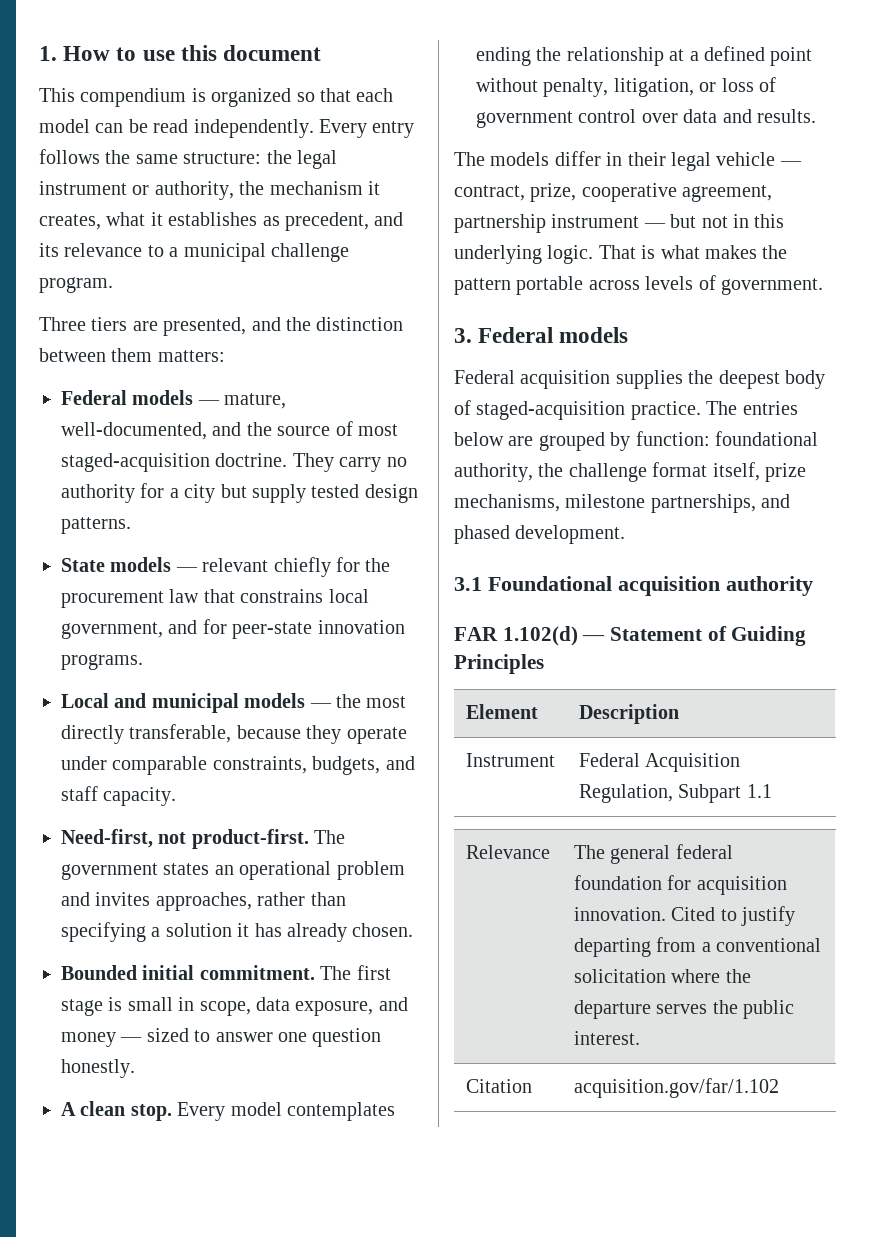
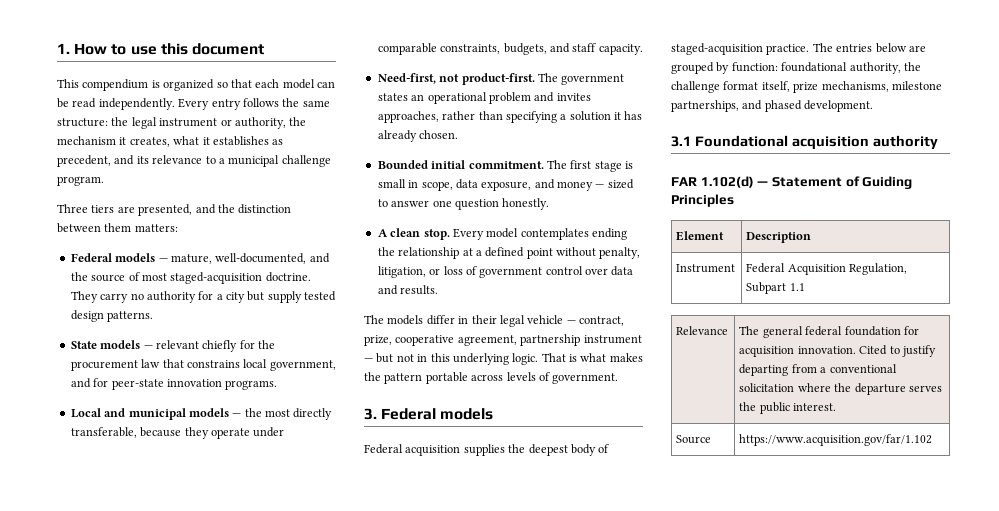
- Citation | acquisition.gov/far/1.102
+ Source | https://www.acquisition.gov/far/1.102

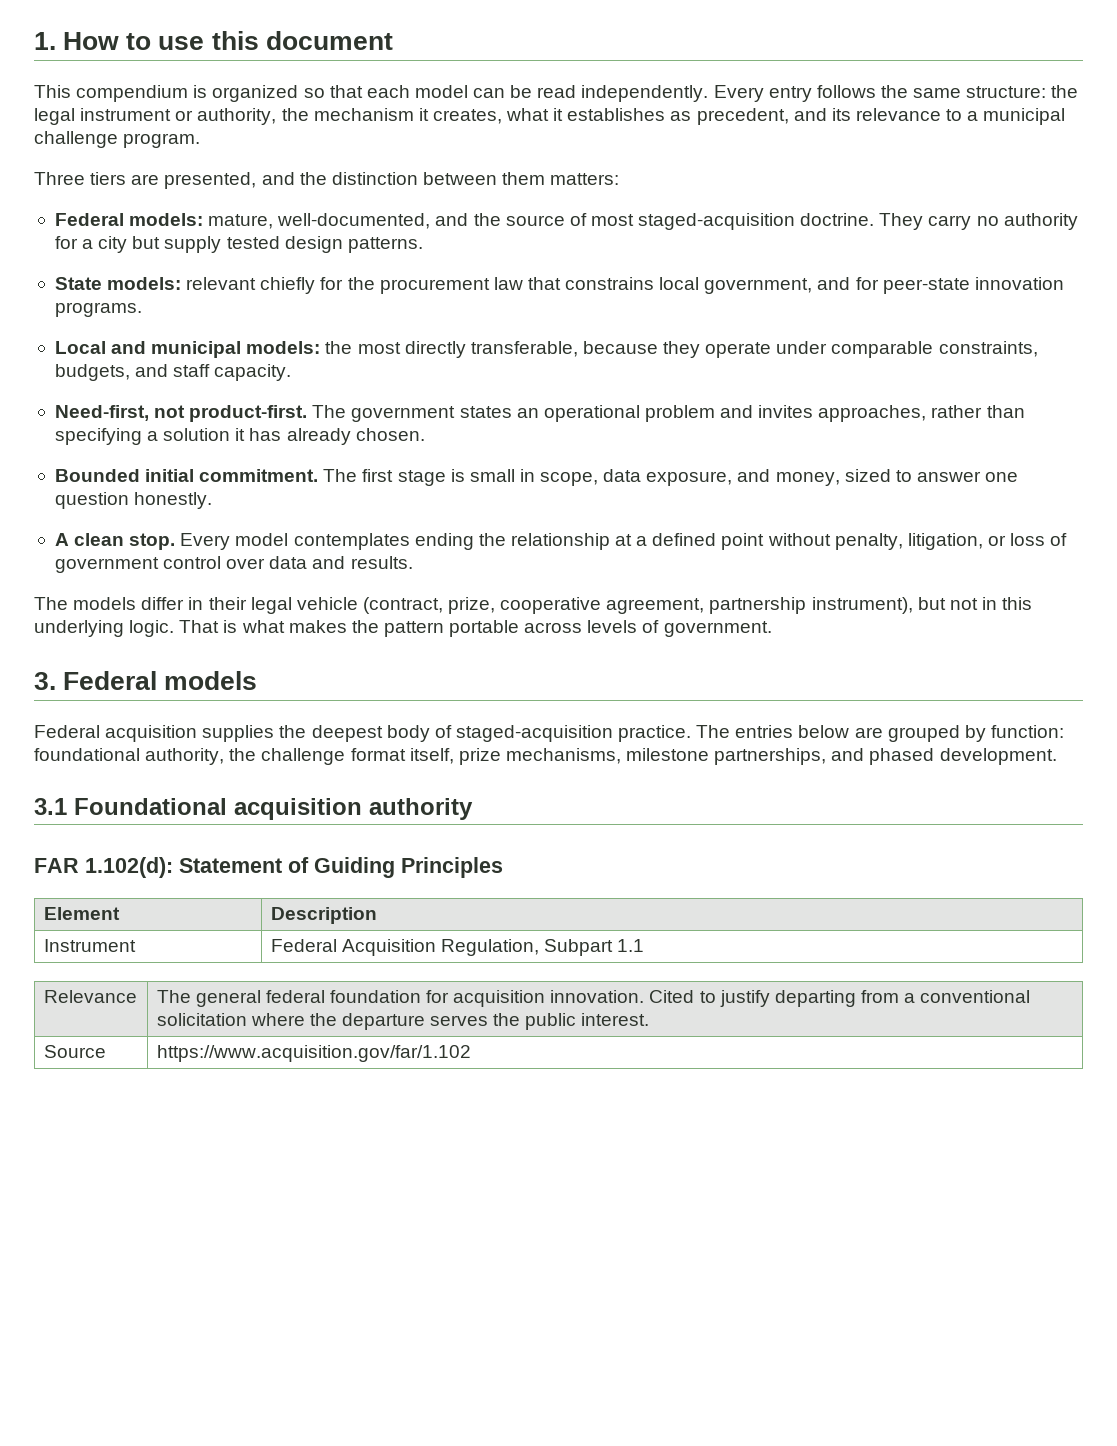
- Federal models — mature, well-documented, and the source of most staged-acquisition doctrine.
+ Federal models: mature, well-documented, and the source of most staged-acquisition doctrine.
- State models — relevant chiefly for the procurement law that constrains local government, and for peer-state innovation programs.
+ State models: relevant chiefly for the procurement law that constrains local government, and for peer-state innovation programs.
- Local and municipal models — the most directly transferable, because they operate under comparable constraints, budgets, and staff capacity.
+ Local and municipal models: the most directly transferable, because they operate under comparable constraints, budgets, and staff capacity.
- The first stage is small in scope, data exposure, and money — sized to answer one question honestly.
+ The first stage is small in scope, data exposure, and money, sized to answer one question honestly.
- The models differ in their legal vehicle — contract, prize, cooperative agreement, partnership instrument — but not in this underlying logic.
+ The models differ in their legal vehicle (contract, prize, cooperative agreement, partnership instrument), but not in this underlying logic.
- FAR 1.102(d) — Statement of Guiding Principles
+ FAR 1.102(d): Statement of Guiding Principles

